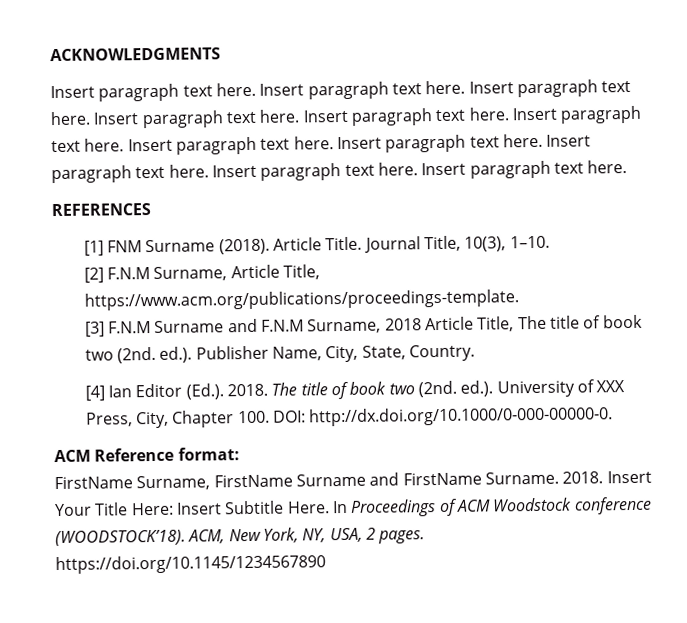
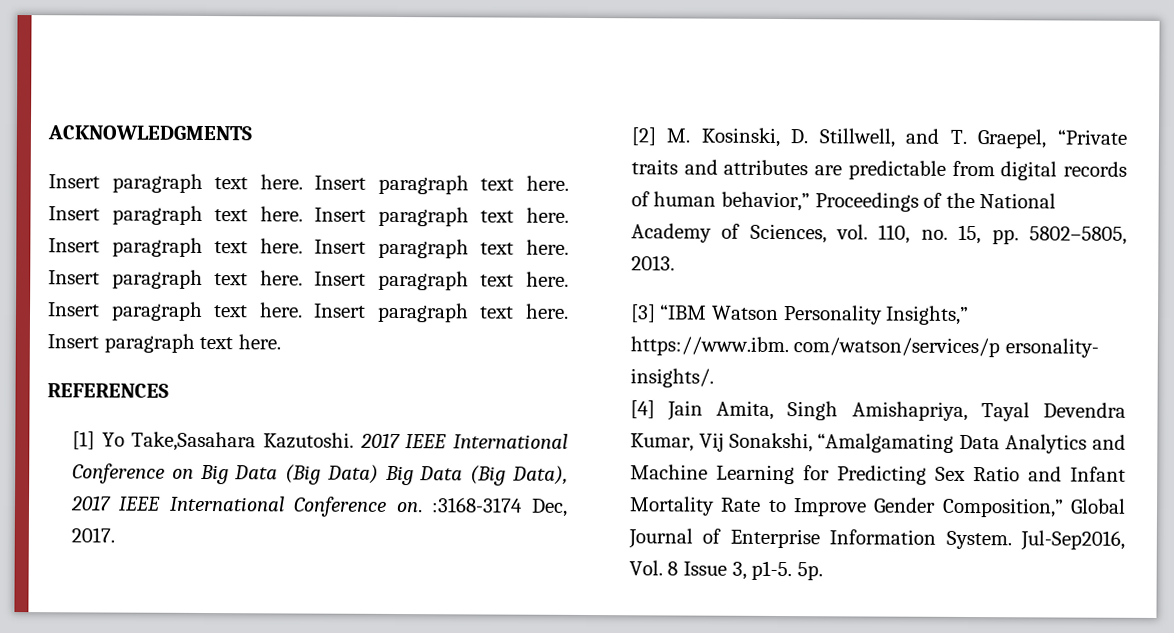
- [1] FNM Surname (2018). Article Title. Journal Title, 10(3), 1–10.
- [2] F.N.M Surname, Article Title, https://www.acm.org/publications/proceedings-template.
- [3] F.N.M Surname and F.N.M Surname, 2018 Article Title, The title of book two (2nd. ed.). Publisher Name, City, State, Country.
- [4] Ian Editor (Ed.). 2018. The title of book two (2nd. ed.). University of XXX Press, City, Chapter 100. DOI: http://dx.doi.org/10.1000/0-000-00000-0.
- ACM Reference format:
- FirstName Surname, FirstName Surname and FirstName Surname. 2018. Insert Your Title Here: Insert Subtitle Here. In Proceedings of ACM Woodstock conference (WOODSTOCK’18). ACM, New York, NY, USA, 2 pages. https://doi.org/10.1145/1234567890
+ [1] Yo Take,Sasahara Kazutoshi. 2017 IEEE International Conference on Big Data (Big Data) Big Data (Big Data), 2017 IEEE International Conference on. :3168-3174 Dec, 2017.
+ [2] M. Kosinski, D. Stillwell, and T. Graepel, “Private traits and attributes are predictable from digital records of human behavior,” Proceedings of the National Academy of Sciences, vol. 110, no. 15, pp. 5802–5805, 2013.
+ [3] “IBM Watson Personality Insights,” https://www.ibm. com/watson/services/p ersonality- insights/.
+ [4] Jain Amita, Singh Amishapriya, Tayal Devendra Kumar, Vij Sonakshi, “Amalgamating Data Analytics and Machine Learning for Predicting Sex Ratio and Infant Mortality Rate to Improve Gender Composition,” Global Journal of Enterprise Information System. Jul-Sep2016, Vol. 8 Issue 3, p1-5. 5p.

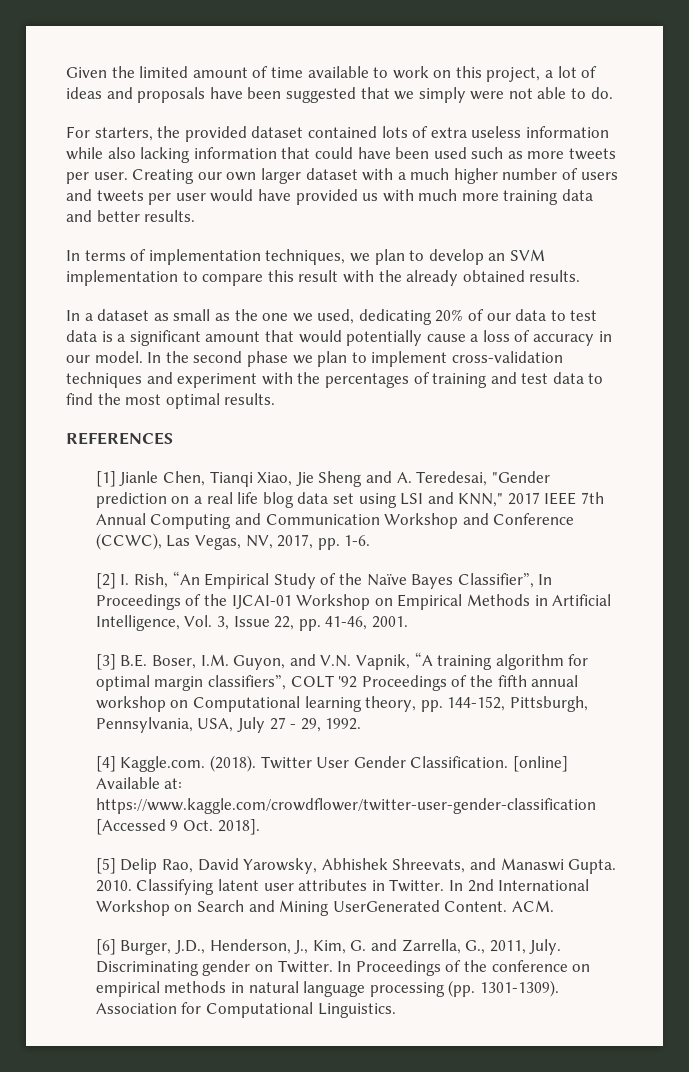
- ACKNOWLEDGMENTS
- Insert paragraph text here. Insert paragraph text here. Insert paragraph text here. Insert paragraph text here. Insert paragraph text here. Insert paragraph text here. Insert paragraph text here. Insert paragraph text here. Insert paragraph text here. Insert paragraph text here. Insert paragraph text here.
+ Given the limited amount of time available to work on this project, a lot of ideas and proposals have been suggested that we simply were not able to do.
+ For starters, the provided dataset contained lots of extra useless information while also lacking information that could have been used such as more tweets per user. Creating our own larger dataset with a much higher number of users and tweets per user would have provided us with much more training data and better results.
+ In terms of implementation techniques, we plan to develop an SVM implementation to compare this result with the already obtained results.
+ In a dataset as small as the one we used, dedicating 20% of our data to test data is a significant amount that would potentially cause a loss of accuracy in our model. In the second phase we plan to implement cross-validation techniques and experiment with the percentages of training and test data to find the most optimal results.
  REFERENCES
- [1] Yo Take,Sasahara Kazutoshi. 2017 IEEE International Conference on Big Data (Big Data) Big Data (Big Data), 2017 IEEE International Conference on. :3168-3174 Dec, 2017.
- [2] M. Kosinski, D. Stillwell, and T. Graepel, “Private traits and attributes are predictable from digital records of human behavior,” Proceedings of the National Academy of Sciences, vol. 110, no. 15, pp. 5802–5805, 2013.
- [3] “IBM Watson Personality Insights,” https://www.ibm. com/watson/services/p ersonality- insights/.
- [4] Jain Amita, Singh Amishapriya, Tayal Devendra Kumar, Vij Sonakshi, “Amalgamating Data Analytics and Machine Learning for Predicting Sex Ratio and Infant Mortality Rate to Improve Gender Composition,” Global Journal of Enterprise Information System. Jul-Sep2016, Vol. 8 Issue 3, p1-5. 5p.
+ [1] Jianle Chen, Tianqi Xiao, Jie Sheng and A. Teredesai, "Gender prediction on a real life blog data set using LSI and KNN," 2017 IEEE 7th Annual Computing and Communication Workshop and Conference (CCWC), Las Vegas, NV, 2017, pp. 1-6.
+ [2] I. Rish, “An Empirical Study of the Naïve Bayes Classifier”, In Proceedings of the IJCAI-01 Workshop on Empirical Methods in Artificial Intelligence, Vol. 3, Issue 22, pp. 41-46, 2001.
+ [3] B.E. Boser, I.M. Guyon, and V.N. Vapnik, “A training algorithm for optimal margin classifiers”, COLT '92 Proceedings of the fifth annual workshop on Computational learning theory, pp. 144-152, Pittsburgh, Pennsylvania, USA, July 27 - 29, 1992.
+ [4] Kaggle.com. (2018). Twitter User Gender Classification. [online] Available at: https://www.kaggle.com/crowdflower/twitter-user-gender-classification [Accessed 9 Oct. 2018].
+ [5] Delip Rao, David Yarowsky, Abhishek Shreevats, and Manaswi Gupta. 2010. Classifying latent user attributes in Twitter. In 2nd International Workshop on Search and Mining UserGenerated Content. ACM.
+ [6] Burger, J.D., Henderson, J., Kim, G. and Zarrella, G., 2011, July. Discriminating gender on Twitter. In Proceedings of the conference on empirical methods in natural language processing (pp. 1301-1309). Association for Computational Linguistics.

